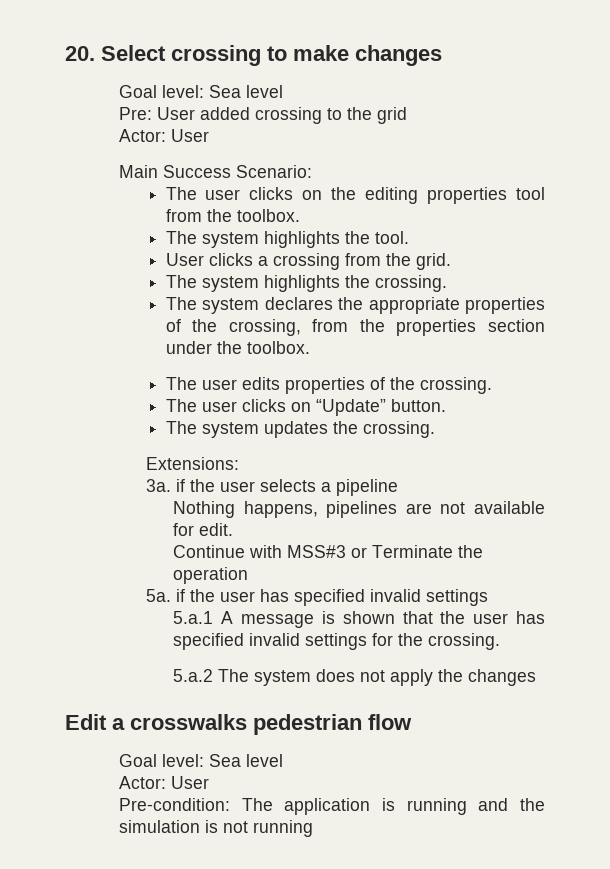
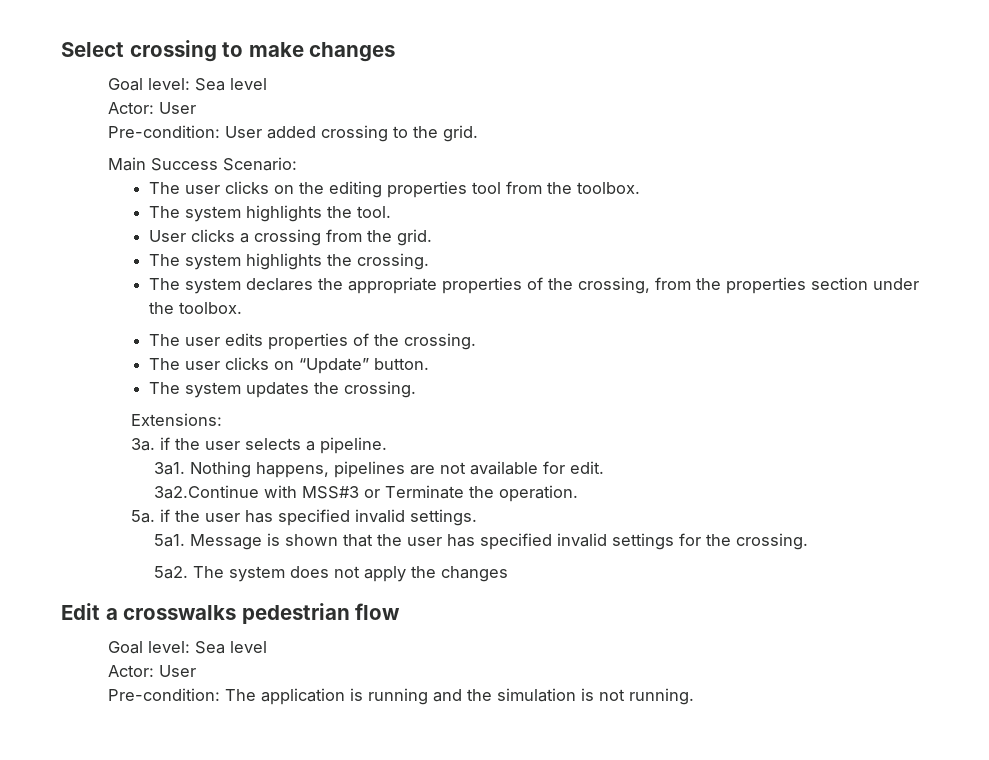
- 20. Select crossing to make changes
+ Select crossing to make changes
  Goal level: Sea level
- Pre: User added crossing to the grid
  Actor: User
+ Pre-condition: User added crossing to the grid.
- 3a. if the user selects a pipeline
- Nothing happens, pipelines are not available for edit.
+ 3a. if the user selects a pipeline.
+ 3a1. Nothing happens, pipelines are not available for edit.
- Continue with MSS#3 or Terminate the operation
+ 3a2.Continue with MSS#3 or Terminate the operation.
- 5a. if the user has specified invalid settings
- 5.a.1 A message is shown that the user has specified invalid settings for the crossing.
+ 5a. if the user has specified invalid settings.
+ 5a1. Message is shown that the user has specified invalid settings for the crossing.
- 5.a.2 The system does not apply the changes
+ 5a2. The system does not apply the changes
- Pre-condition: The application is running and the simulation is not running
+ Pre-condition: The application is running and the simulation is not running.

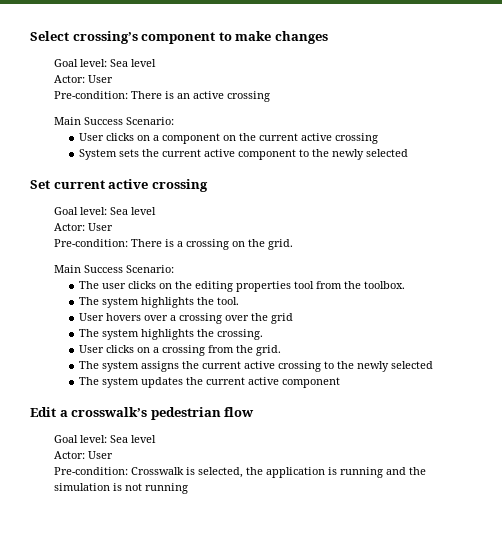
- Select crossing to make changes
+ Select crossing’s component to make changes
- Pre-condition: User added crossing to the grid.
+ Pre-condition: There is an active crossing
+ Main Success Scenario:
+ User clicks on a component on the current active crossing
+ System sets the current active component to the newly selected
+ Set current active crossing
+ Goal level: Sea level
+ Actor: User
+ Pre-condition: There is a crossing on the grid.
- User clicks a crossing from the grid.
+ User hovers over a crossing over the grid
+ The system highlights the crossing.
+ User clicks on a crossing from the grid.
- The system highlights the crossing.
- The system declares the appropriate properties of the crossing, from the properties section under the toolbox.
- The user edits properties of the crossing.
- The user clicks on “Update” button.
- The system updates the crossing.
- Extensions:
- 3a. if the user selects a pipeline.
- 3a1. Nothing happens, pipelines are not available for edit.
- 3a2.Continue with MSS#3 or Terminate the operation.
- 5a. if the user has specified invalid settings.
- 5a1. Message is shown that the user has specified invalid settings for the crossing.
- 5a2. The system does not apply the changes
+ The system assigns the current active crossing to the newly selected
+ The system updates the current active component
- Edit a crosswalks pedestrian flow
+ Edit a crosswalk’s pedestrian flow
- Pre-condition: The application is running and the simulation is not running.
+ Pre-condition: Crosswalk is selected, the application is running and the simulation is not running

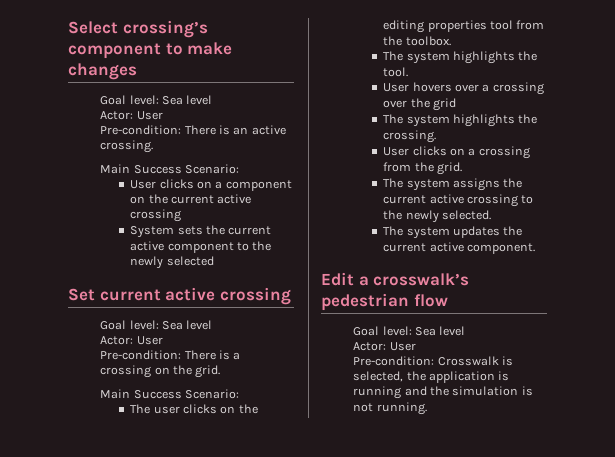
- Pre-condition: There is an active crossing
+ Pre-condition: There is an active crossing.
- The system assigns the current active crossing to the newly selected
+ The system assigns the current active crossing to the newly selected.
- The system updates the current active component
+ The system updates the current active component.
- Pre-condition: Crosswalk is selected, the application is running and the simulation is not running
+ Pre-condition: Crosswalk is selected, the application is running and the simulation is not running.

